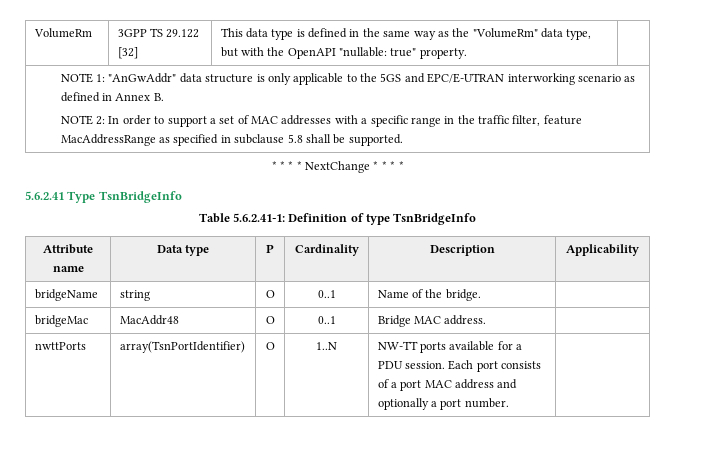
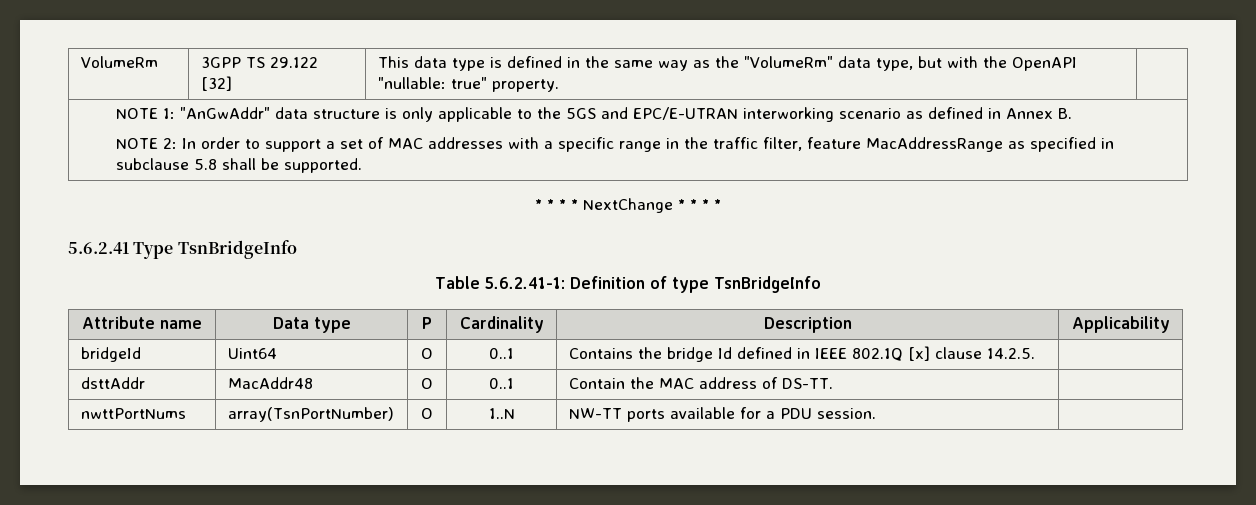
- bridgeName | string | O | 0..1 | Name of the bridge. |
- bridgeMac | MacAddr48 | O | 0..1 | Bridge MAC address. |
- nwttPorts | array(TsnPortIdentifier) | O | 1..N | NW-TT ports available for a PDU session. Each port consists of a port MAC address and optionally a port number. |
+ bridgeId | Uint64 | O | 0..1 | Contains the bridge Id defined in IEEE 802.1Q [x] clause 14.2.5. |
+ dsttAddr | MacAddr48 | O | 0..1 | Contain the MAC address of DS-TT. |
+ nwttPortNums | array(TsnPortNumber) | O | 1..N | NW-TT ports available for a PDU session. |

